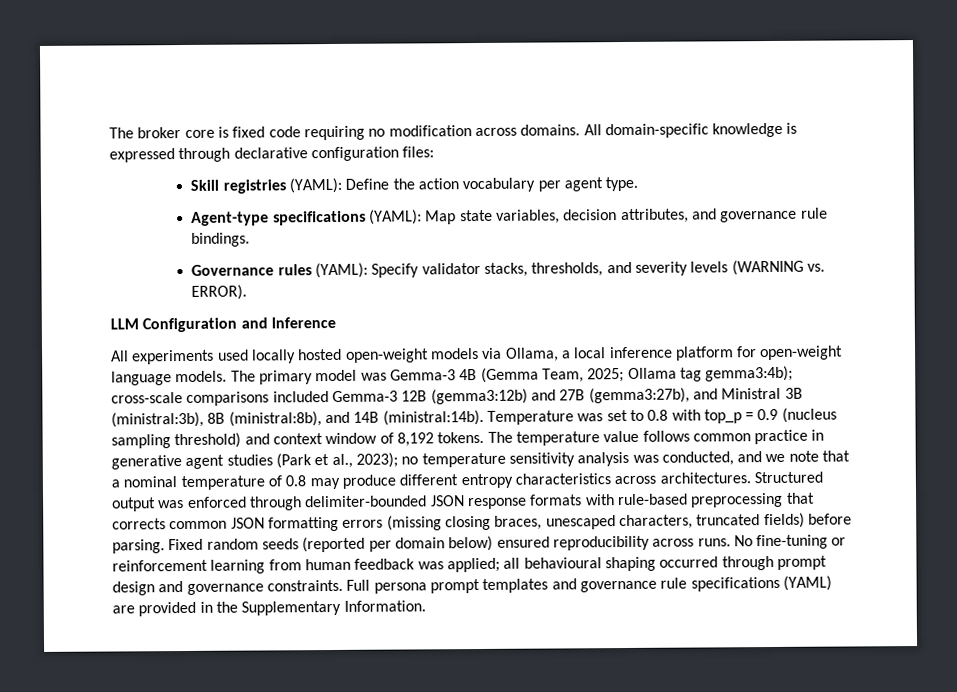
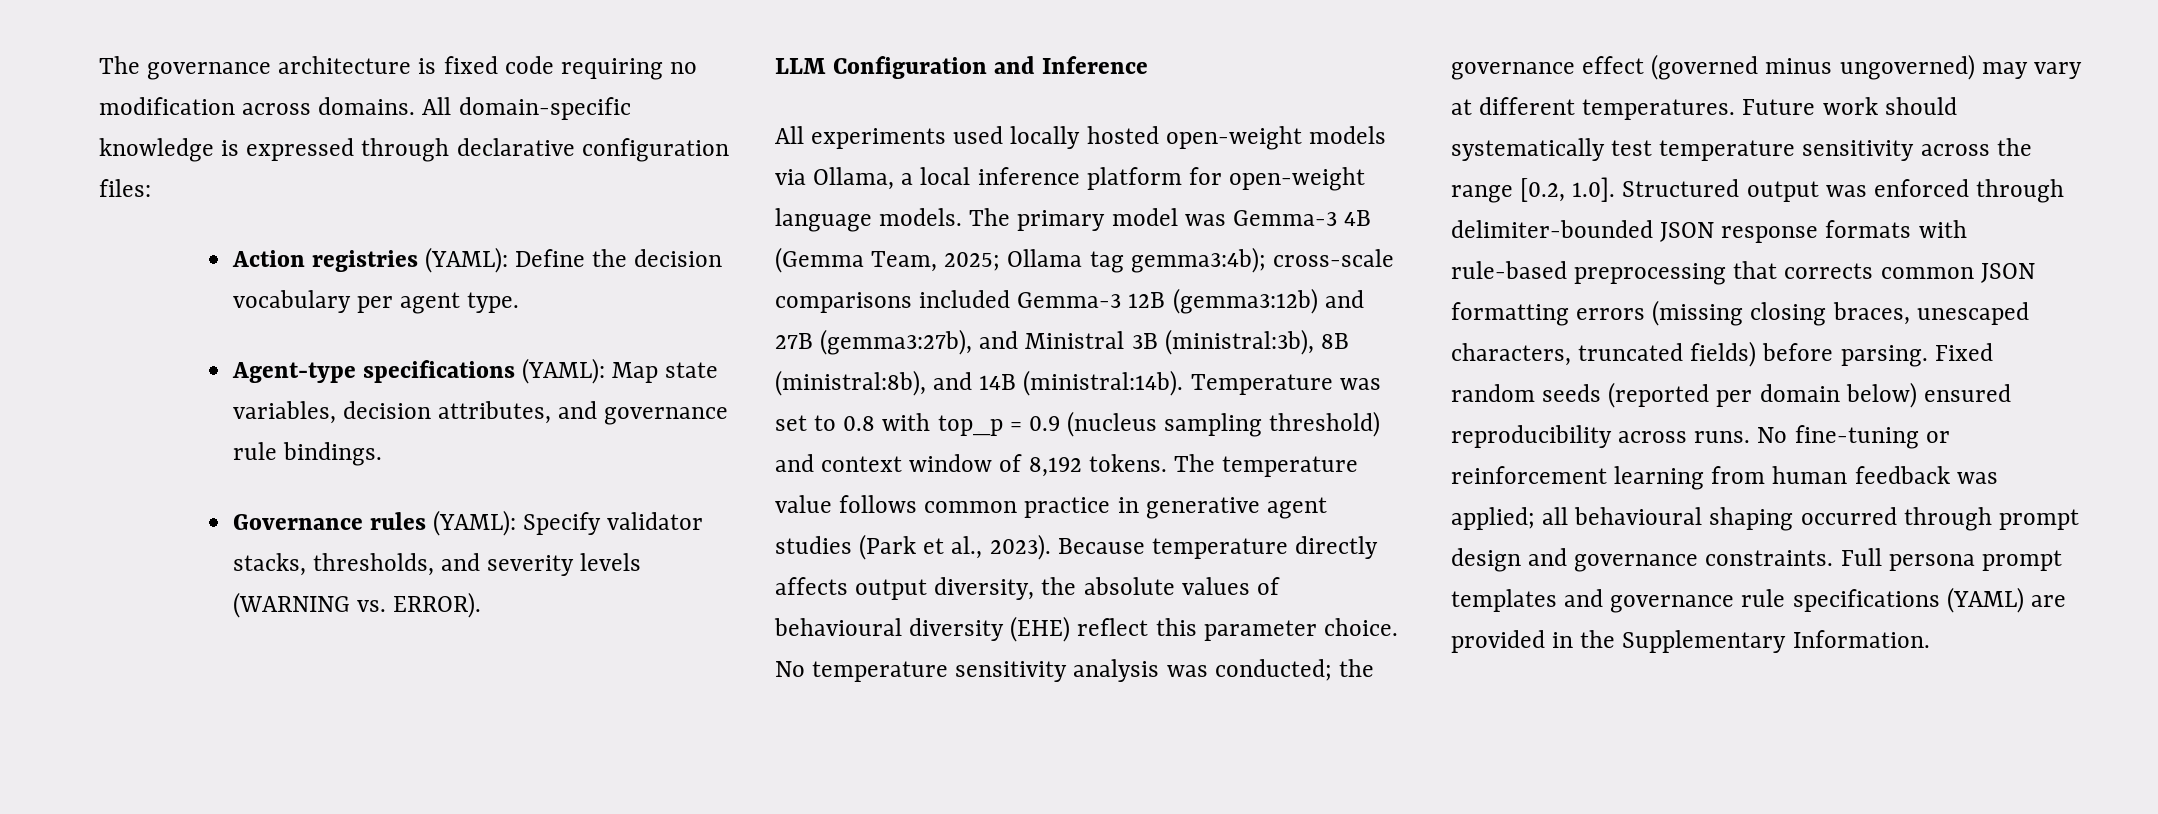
- The broker core is fixed code requiring no modification across domains.
+ The governance architecture is fixed code requiring no modification across domains.
- Skill registries (YAML): Define the action vocabulary per agent type.
+ Action registries (YAML): Define the decision vocabulary per agent type.
- The temperature value follows common practice in generative agent studies (Park et al., 2023); no temperature sensitivity analysis was conducted, and we note that a nominal temperature of 0.8 may produce different entropy characteristics across architectures. Structured output was enforced through delimiter-bounded JSON response formats with rule-based preprocessing that corrects common JSON formatting errors (missing closing braces, unescaped characters, truncated fields) before parsing.
+ The temperature value follows common practice in generative agent studies (Park et al., 2023). Because temperature directly affects output diversity, the absolute values of behavioural diversity (EHE) reflect this parameter choice. No temperature sensitivity analysis was conducted; the governance effect (governed minus ungoverned) may vary at different temperatures. Future work should systematically test temperature sensitivity across the range [0.2, 1.0]. Structured output was enforced through delimiter-bounded JSON response formats with rule-based preprocessing that corrects common JSON formatting errors (missing closing braces, unescaped characters, truncated fields) before parsing.

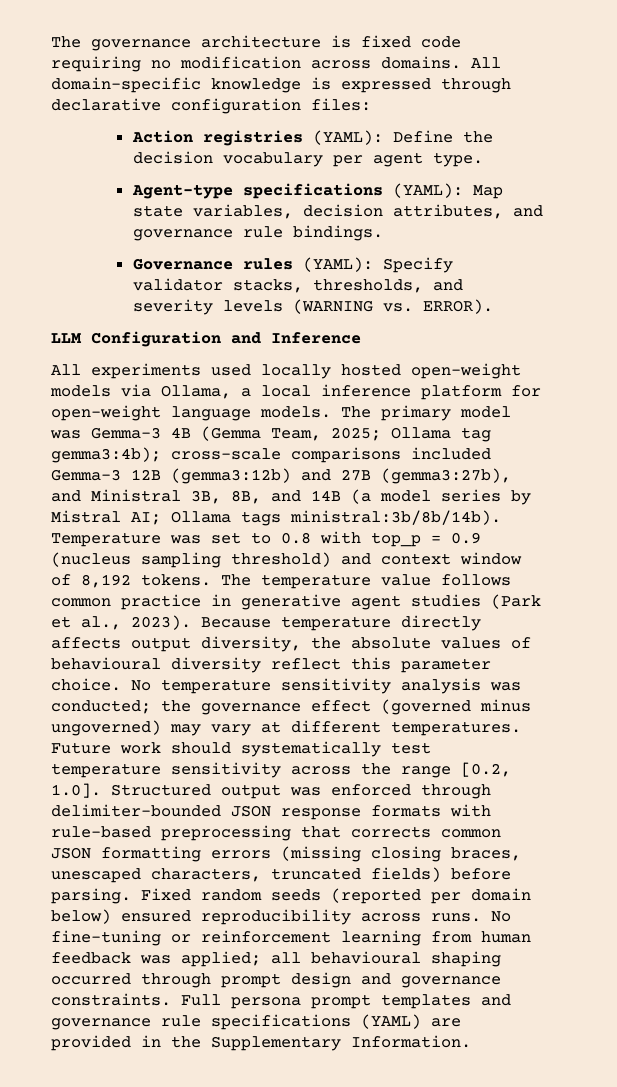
- The primary model was Gemma-3 4B (Gemma Team, 2025; Ollama tag gemma3:4b); cross-scale comparisons included Gemma-3 12B (gemma3:12b) and 27B (gemma3:27b), and Ministral 3B (ministral:3b), 8B (ministral:8b), and 14B (ministral:14b).
+ The primary model was Gemma-3 4B (Gemma Team, 2025; Ollama tag gemma3:4b); cross-scale comparisons included Gemma-3 12B (gemma3:12b) and 27B (gemma3:27b), and Ministral 3B, 8B, and 14B (a model series by Mistral AI; Ollama tags ministral:3b/8b/14b).
- Because temperature directly affects output diversity, the absolute values of behavioural diversity (EHE) reflect this parameter choice.
+ Because temperature directly affects output diversity, the absolute values of behavioural diversity reflect this parameter choice.

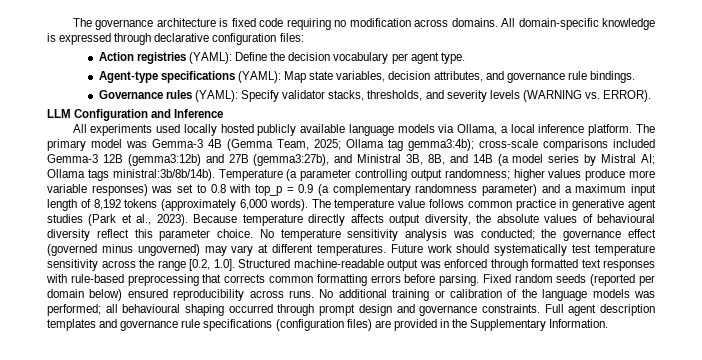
- All experiments used locally hosted open-weight models via Ollama, a local inference platform for open-weight language models.
+ All experiments used locally hosted publicly available language models via Ollama, a local inference platform.
- Temperature was set to 0.8 with top_p = 0.9 (nucleus sampling threshold) and context window of 8,192 tokens.
+ Temperature (a parameter controlling output randomness; higher values produce more variable responses) was set to 0.8 with top_p = 0.9 (a complementary randomness parameter) and a maximum input length of 8,192 tokens (approximately 6,000 words).
- Future work should systematically test temperature sensitivity across the range [0.2, 1.0]. Structured output was enforced through delimiter-bounded JSON response formats with rule-based preprocessing that corrects common JSON formatting errors (missing closing braces, unescaped characters, truncated fields) before parsing.
+ Future work should systematically test temperature sensitivity across the range [0.2, 1.0]. Structured machine-readable output was enforced through formatted text responses with rule-based preprocessing that corrects common formatting errors before parsing.
- No fine-tuning or reinforcement learning from human feedback was applied; all behavioural shaping occurred through prompt design and governance constraints.
+ No additional training or calibration of the language models was performed; all behavioural shaping occurred through prompt design and governance constraints.
- Full persona prompt templates and governance rule specifications (YAML) are provided in the Supplementary Information.
+ Full agent description templates and governance rule specifications (configuration files) are provided in the Supplementary Information.

